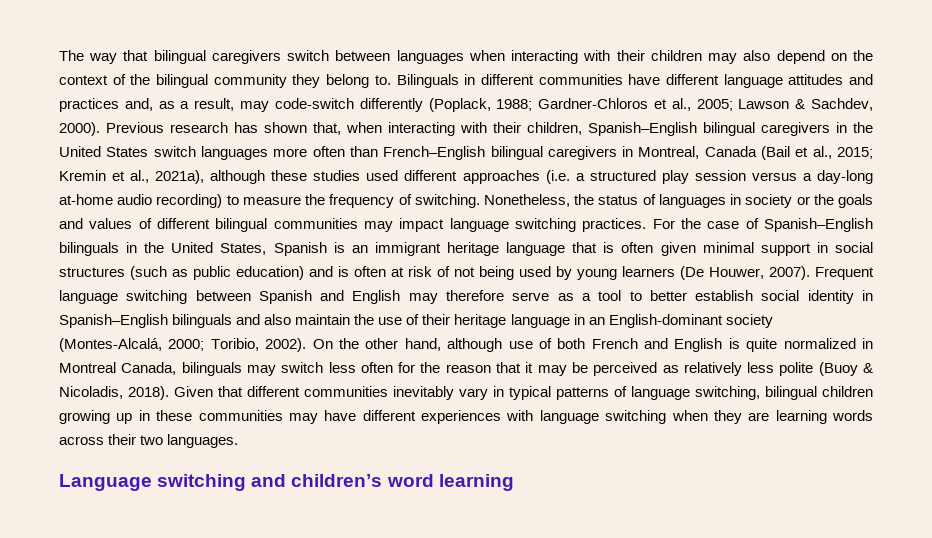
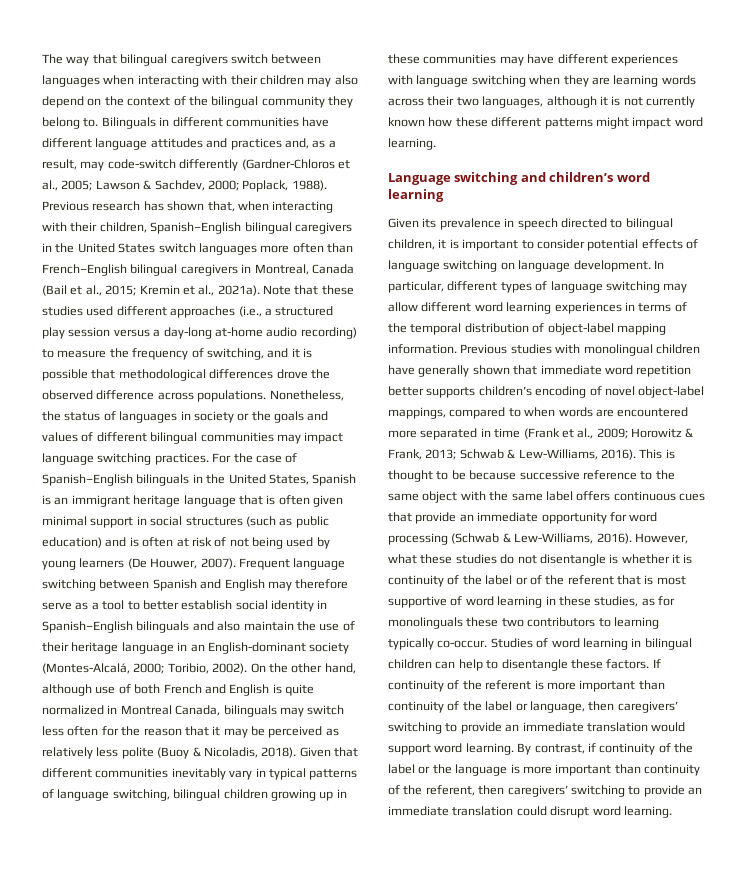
- Bilinguals in different communities have different language attitudes and practices and, as a result, may code-switch differently (Poplack, 1988; Gardner-Chloros et al., 2005; Lawson & Sachdev, 2000).
+ Bilinguals in different communities have different language attitudes and practices and, as a result, may code-switch differently (Gardner-Chloros et al., 2005; Lawson & Sachdev, 2000; Poplack, 1988).
- Previous research has shown that, when interacting with their children, Spanish–English bilingual caregivers in the United States switch languages more often than French–English bilingual caregivers in Montreal, Canada (Bail et al., 2015; Kremin et al., 2021a), although these studies used different approaches (i.e. a structured play session versus a day-long at-home audio recording) to measure the frequency of switching.
+ Previous research has shown that, when interacting with their children, Spanish–English bilingual caregivers in the United States switch languages more often than French–English bilingual caregivers in Montreal, Canada (Bail et al., 2015; Kremin et al., 2021a). Note that these studies used different approaches (i.e., a structured play session versus a day-long at-home audio recording) to measure the frequency of switching, and it is possible that methodological differences drove the observed difference across populations.
- Given that different communities inevitably vary in typical patterns of language switching, bilingual children growing up in these communities may have different experiences with language switching when they are learning words across their two languages.
+ Given that different communities inevitably vary in typical patterns of language switching, bilingual children growing up in these communities may have different experiences with language switching when they are learning words across their two languages, although it is not currently known how these different patterns might impact word learning.
+ Given its prevalence in speech directed to bilingual children, it is important to consider potential effects of language switching on language development. In particular, different types of language switching may allow different word learning experiences in terms of the temporal distribution of object-label mapping information. Previous studies with monolingual children have generally shown that immediate word repetition better supports children’s encoding of novel object-label mappings, compared to when words are encountered more separated in time (Frank et al., 2009; Horowitz & Frank, 2013; Schwab & Lew-Williams, 2016). This is thought to be because successive reference to the same object with the same label offers continuous cues that provide an immediate opportunity for word processing (Schwab & Lew-Williams, 2016). However, what these studies do not disentangle is whether it is continuity of the label or of the referent that is most supportive of word learning in these studies, as for monolinguals these two contributors to learning typically co-occur. Studies of word learning in bilingual children can help to disentangle these factors. If continuity of the referent is more important than continuity of the label or language, then caregivers’ switching to provide an immediate translation would support word learning. By contrast, if continuity of the label or the language is more important than continuity of the referent, then caregivers’ switching to provide an immediate translation could disrupt word learning.

